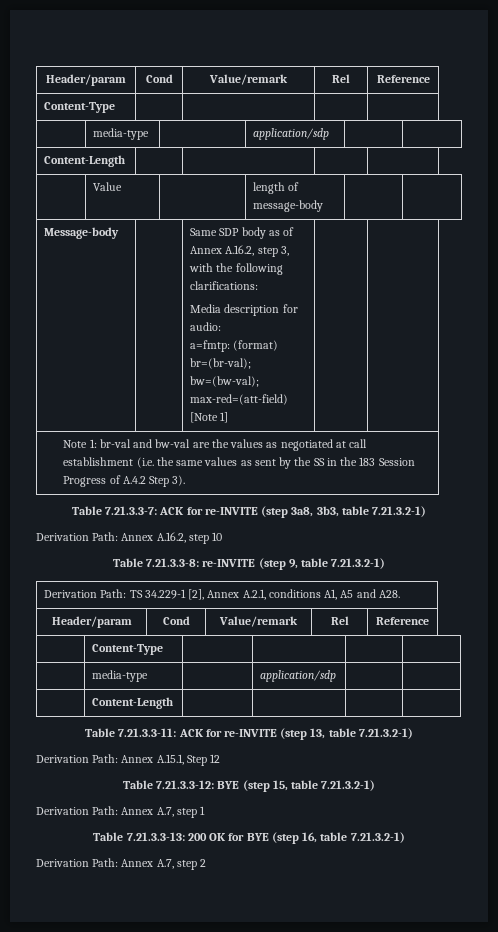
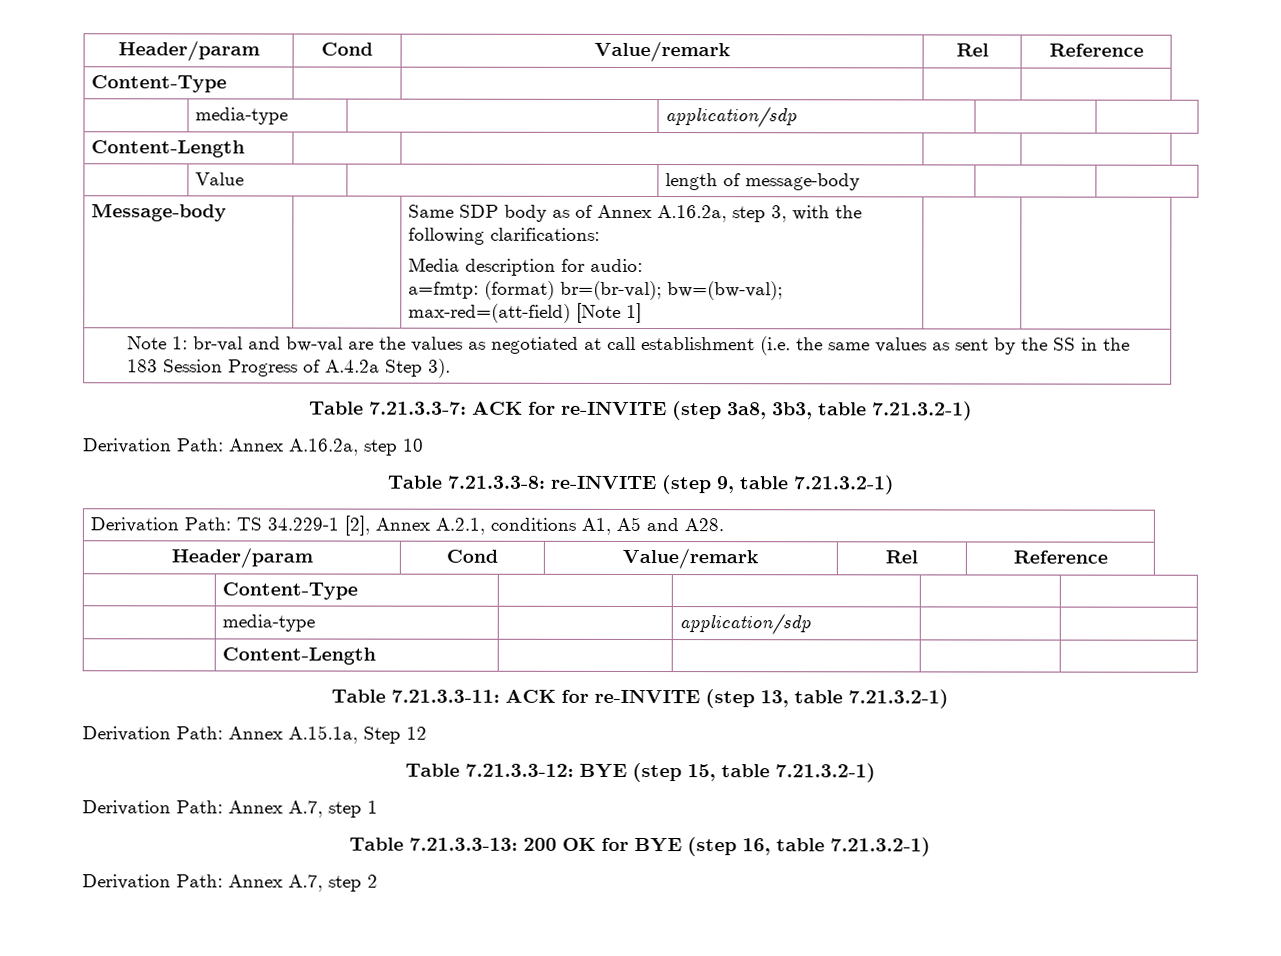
- Message-body | | Same SDP body as of Annex A.16.2, step 3, with the following clarifications:
+ Message-body | | Same SDP body as of Annex A.16.2a, step 3, with the following clarifications:
- Note 1: br-val and bw-val are the values as negotiated at call establishment (i.e. the same values as sent by the SS in the 183 Session Progress of A.4.2 Step 3).
+ Note 1: br-val and bw-val are the values as negotiated at call establishment (i.e. the same values as sent by the SS in the 183 Session Progress of A.4.2a Step 3).
- Derivation Path: Annex A.16.2, step 10
+ Derivation Path: Annex A.16.2a, step 10
- Derivation Path: Annex A.15.1, Step 12
+ Derivation Path: Annex A.15.1a, Step 12

